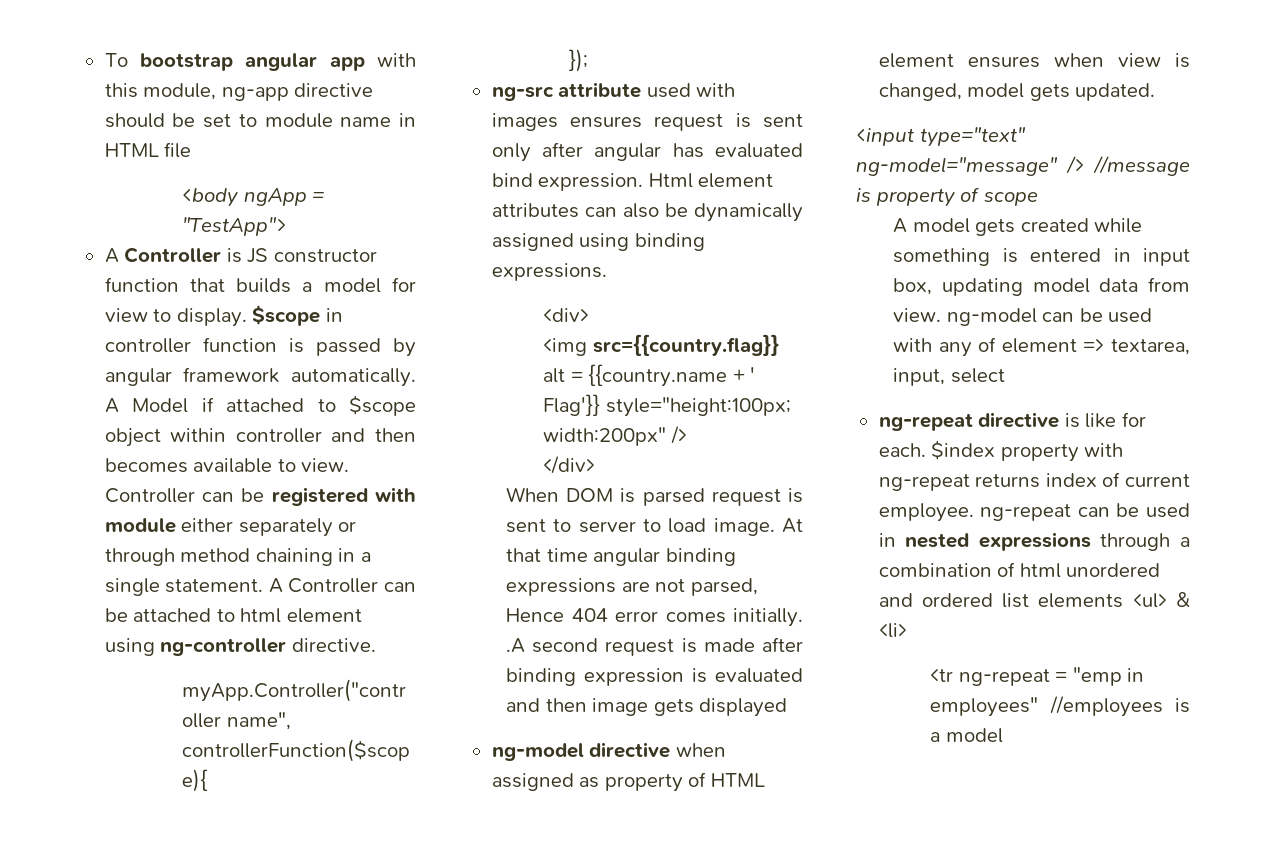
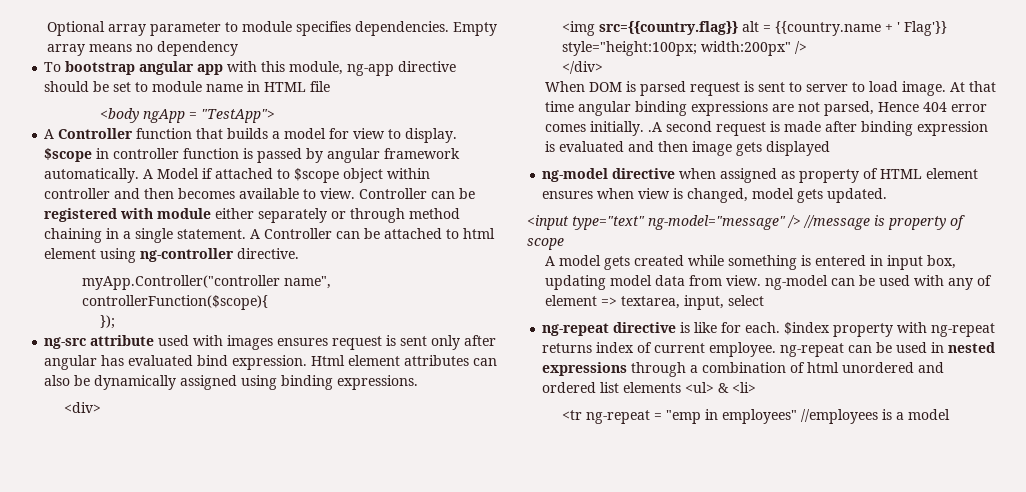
+ Optional array parameter to module specifies dependencies. Empty array means no dependency
- A Controller is JS constructor function that builds a model for view to display.
+ A Controller function that builds a model for view to display.

